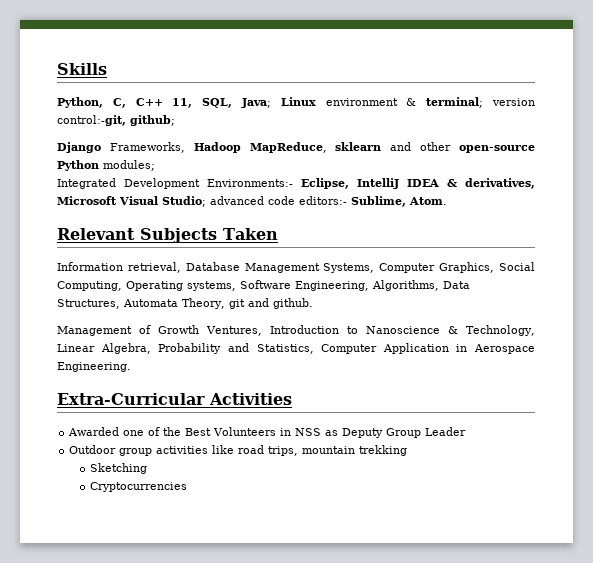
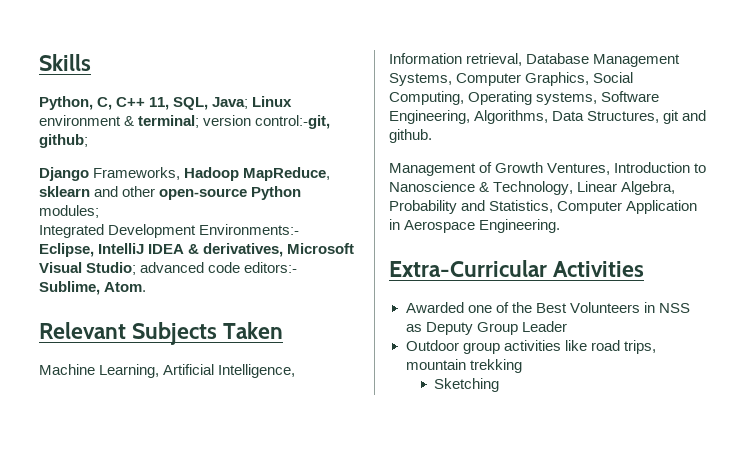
- Information retrieval, Database Management Systems, Computer Graphics, Social Computing, Operating systems, Software Engineering, Algorithms, Data Structures, Automata Theory, git and github.
+ Machine Learning, Artificial Intelligence, Information retrieval, Database Management Systems, Computer Graphics, Social Computing, Operating systems, Software Engineering, Algorithms, Data Structures, git and github.
- Cryptocurrencies

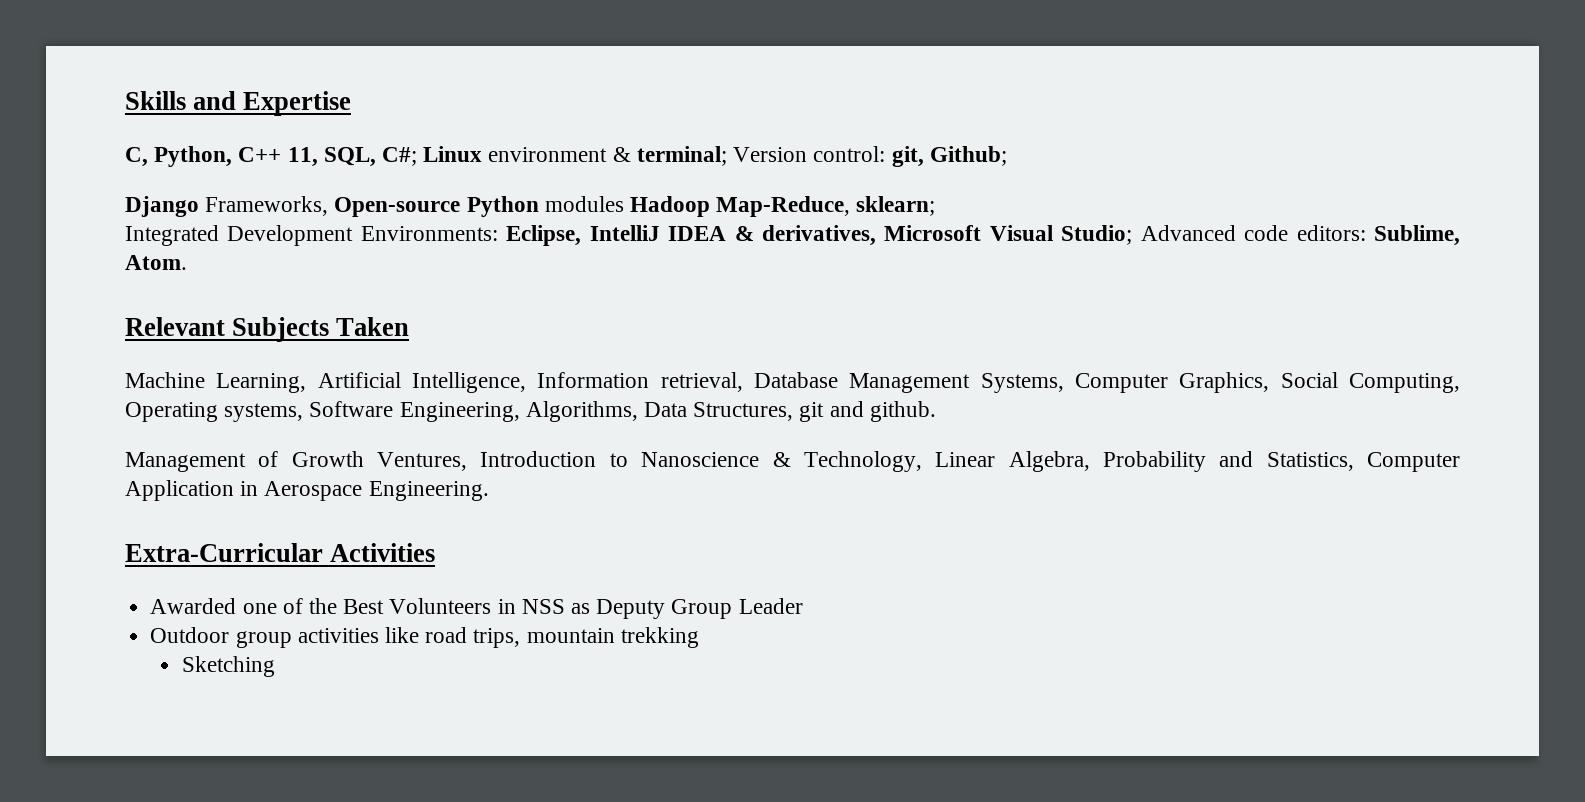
- Skills
- Python, C, C++ 11, SQL, Java; Linux environment & terminal; version control:-git, github;
- Django Frameworks, Hadoop MapReduce, sklearn and other open-source Python modules;
+ Skills and Expertise
+ C, Python, C++ 11, SQL, C#; Linux environment & terminal; Version control: git, Github;
+ Django Frameworks, Open-source Python modules Hadoop Map-Reduce, sklearn;
- Integrated Development Environments:- Eclipse, IntelliJ IDEA & derivatives, Microsoft Visual Studio; advanced code editors:- Sublime, Atom.
+ Integrated Development Environments: Eclipse, IntelliJ IDEA & derivatives, Microsoft Visual Studio; Advanced code editors: Sublime, Atom.

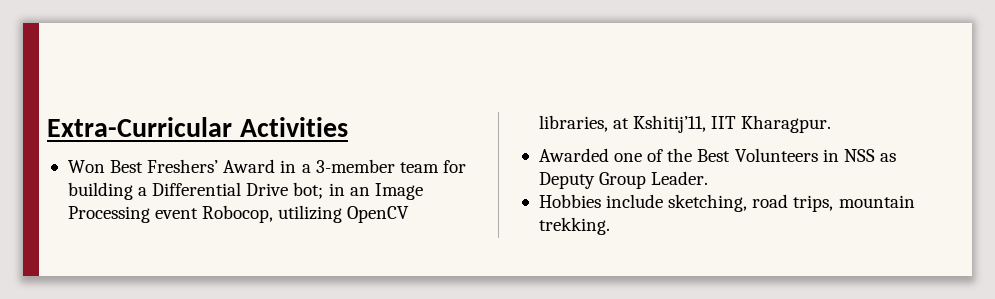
- Skills and Expertise
- C, Python, C++ 11, SQL, C#; Linux environment & terminal; Version control: git, Github;
- Django Frameworks, Open-source Python modules Hadoop Map-Reduce, sklearn;
- Integrated Development Environments: Eclipse, IntelliJ IDEA & derivatives, Microsoft Visual Studio; Advanced code editors: Sublime, Atom.
- Relevant Subjects Taken
- Machine Learning, Artificial Intelligence, Information retrieval, Database Management Systems, Computer Graphics, Social Computing, Operating systems, Software Engineering, Algorithms, Data Structures, git and github.
- Management of Growth Ventures, Introduction to Nanoscience & Technology, Linear Algebra, Probability and Statistics, Computer Application in Aerospace Engineering.
  Extra-Curricular Activities
+ Won Best Freshers’ Award in a 3-member team for building a Differential Drive bot; in an Image Processing event Robocop, utilizing OpenCV libraries, at Kshitij’11, IIT Kharagpur.
- Awarded one of the Best Volunteers in NSS as Deputy Group Leader
- Outdoor group activities like road trips, mountain trekking
- Sketching
+ Awarded one of the Best Volunteers in NSS as Deputy Group Leader.
+ Hobbies include sketching, road trips, mountain trekking.

